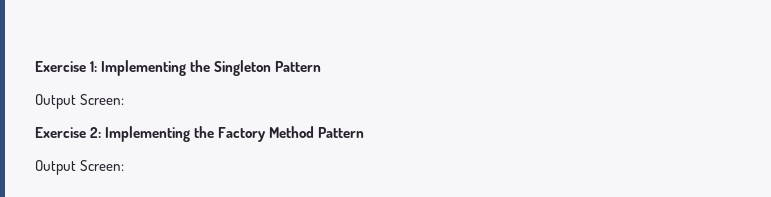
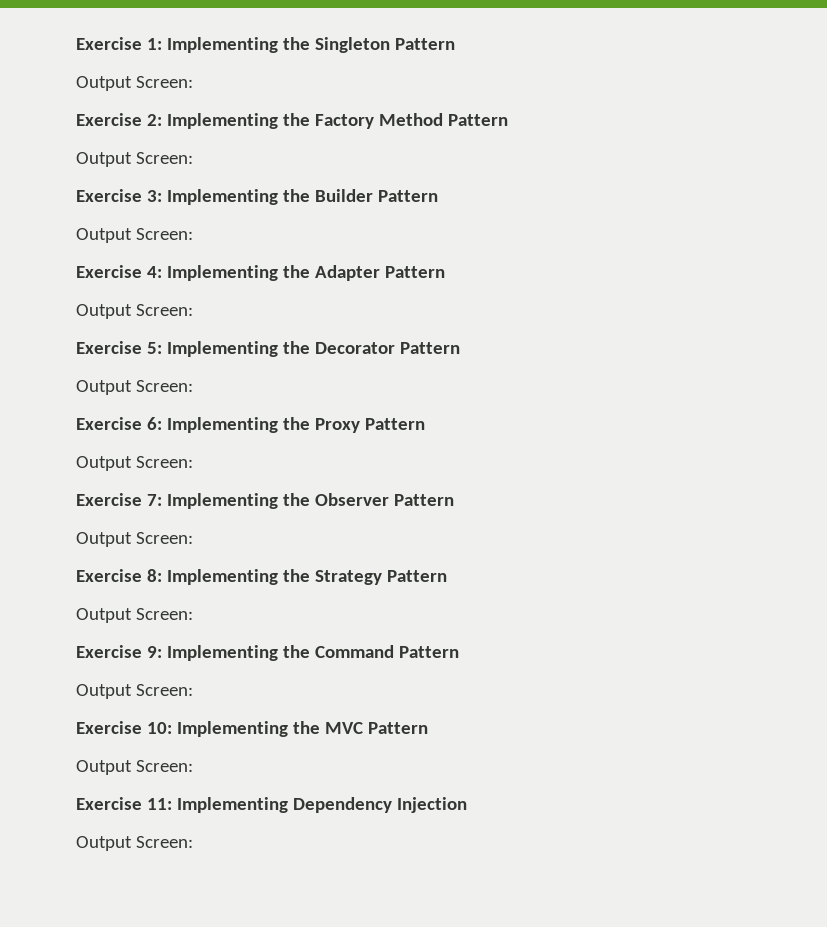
+ Exercise 3: Implementing the Builder Pattern
+ Output Screen:
+ Exercise 4: Implementing the Adapter Pattern
+ Output Screen:
+ Exercise 5: Implementing the Decorator Pattern
+ Output Screen:
+ Exercise 6: Implementing the Proxy Pattern
+ Output Screen:
+ Exercise 7: Implementing the Observer Pattern
+ Output Screen:
+ Exercise 8: Implementing the Strategy Pattern
+ Output Screen:
+ Exercise 9: Implementing the Command Pattern
+ Output Screen:
+ Exercise 10: Implementing the MVC Pattern
+ Output Screen:
+ Exercise 11: Implementing Dependency Injection
+ Output Screen:

